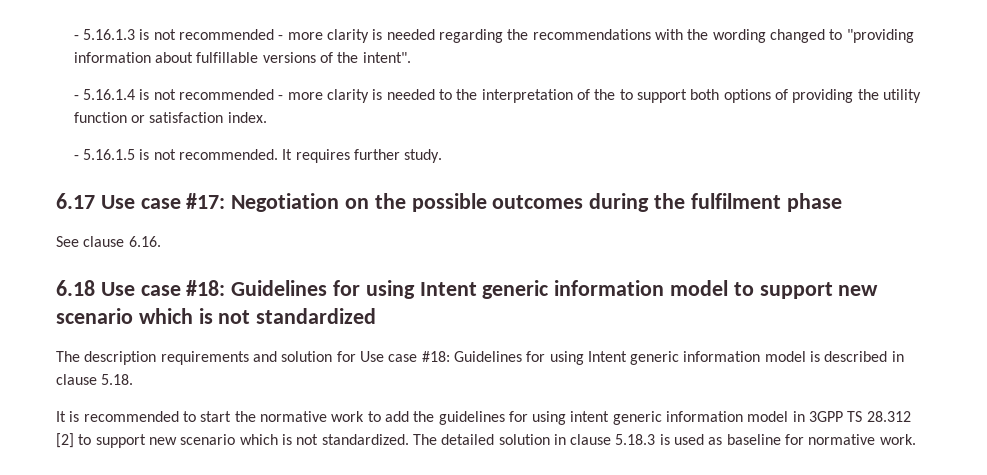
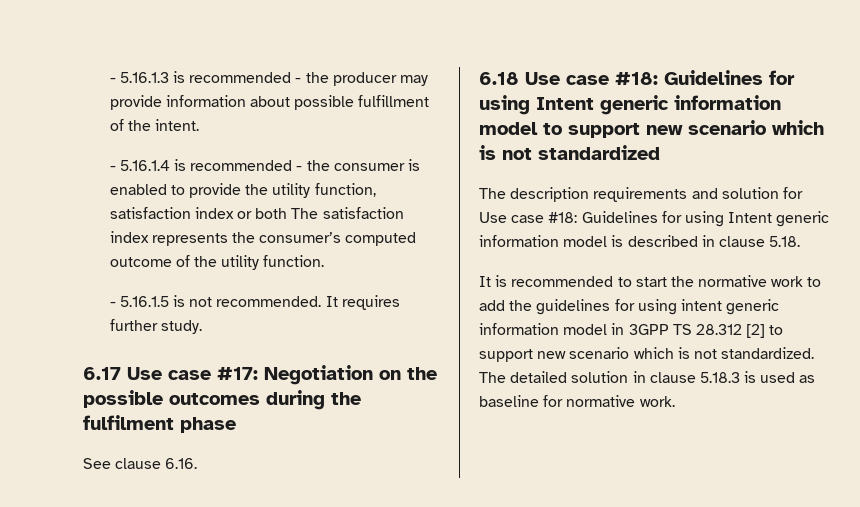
- - 5.16.1.3 is not recommended - more clarity is needed regarding the recommendations with the wording changed to "providing information about fulfillable versions of the intent".
+ - 5.16.1.3 is recommended - the producer may provide information about possible fulfillment of the intent.
- - 5.16.1.4 is not recommended - more clarity is needed to the interpretation of the to support both options of providing the utility function or satisfaction index.
+ - 5.16.1.4 is recommended - the consumer is enabled to provide the utility function, satisfaction index or both The satisfaction index represents the consumer’s computed outcome of the utility function.

